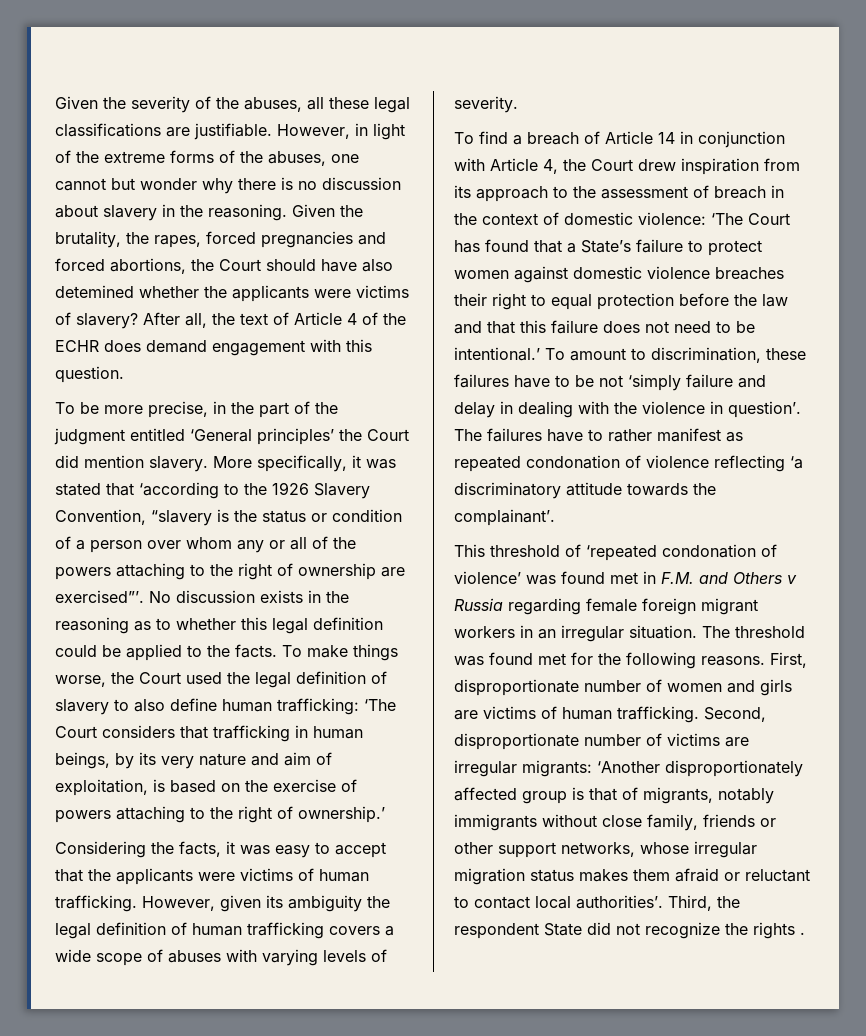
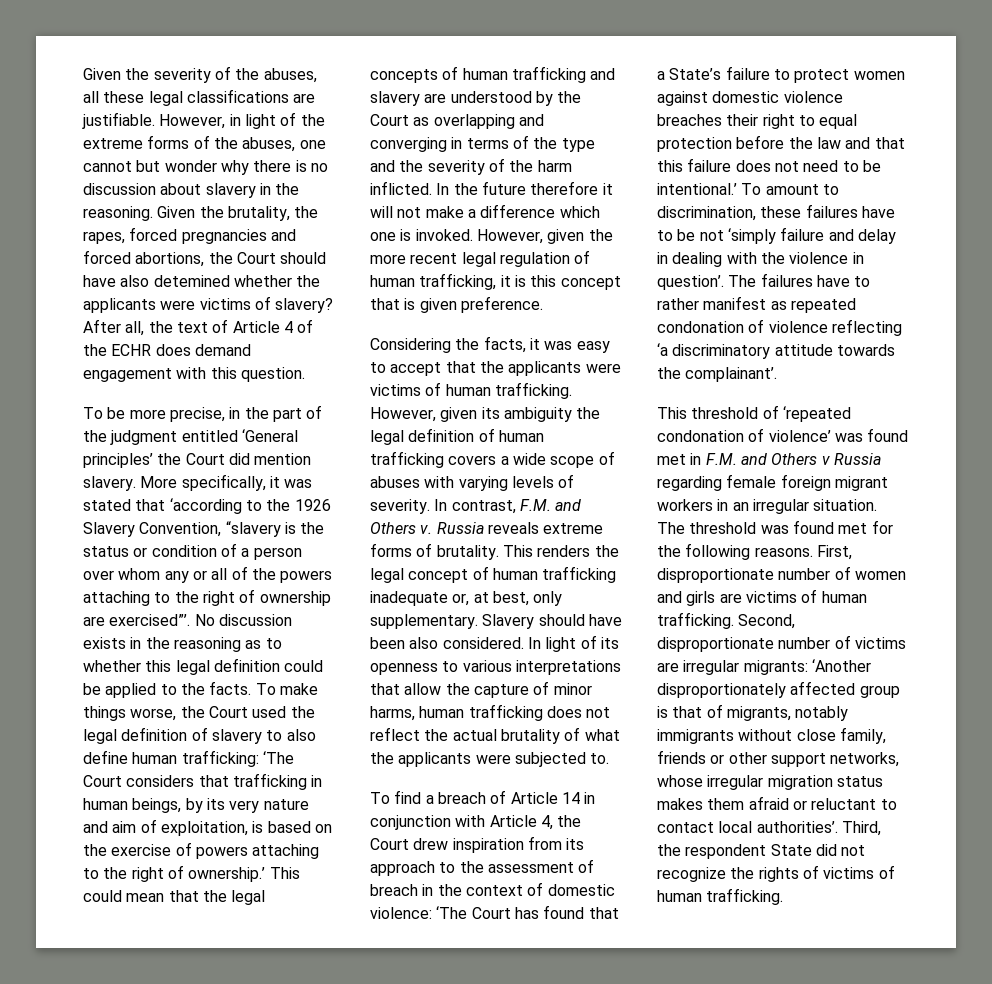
+ This could mean that the legal concepts of human trafficking and slavery are understood by the Court as overlapping and converging in terms of the type and the severity of the harm inflicted. In the future therefore it will not make a difference which one is invoked. However, given the more recent legal regulation of human trafficking, it is this concept that is given preference.
+ In contrast, F.M. and Others v. Russia reveals extreme forms of brutality. This renders the legal concept of human trafficking inadequate or, at best, only supplementary. Slavery should have been also considered. In light of its openness to various interpretations that allow the capture of minor harms, human trafficking does not reflect the actual brutality of what the applicants were subjected to.
- Third, the respondent State did not recognize the rights .
+ Third, the respondent State did not recognize the rights of victims of human trafficking.

